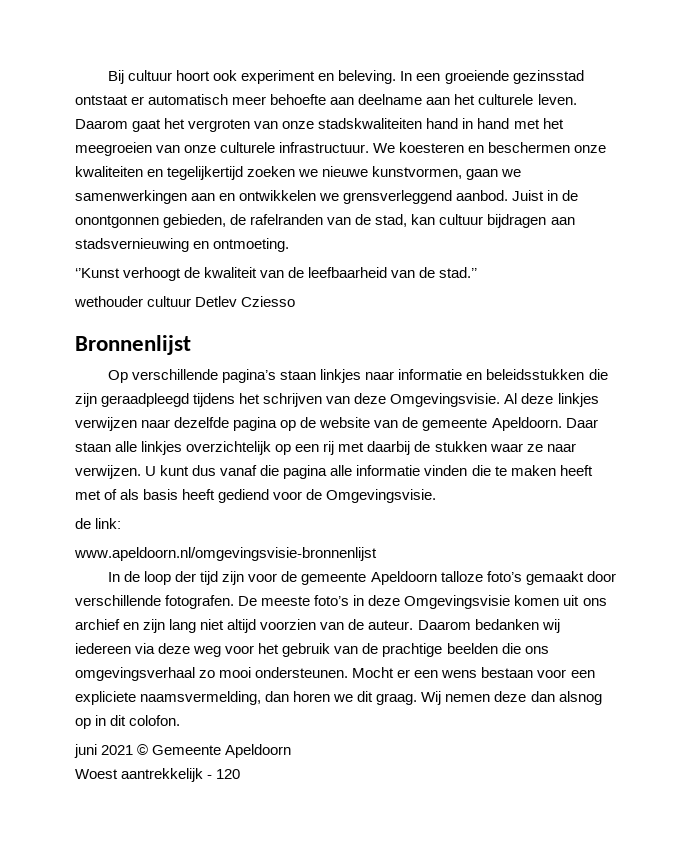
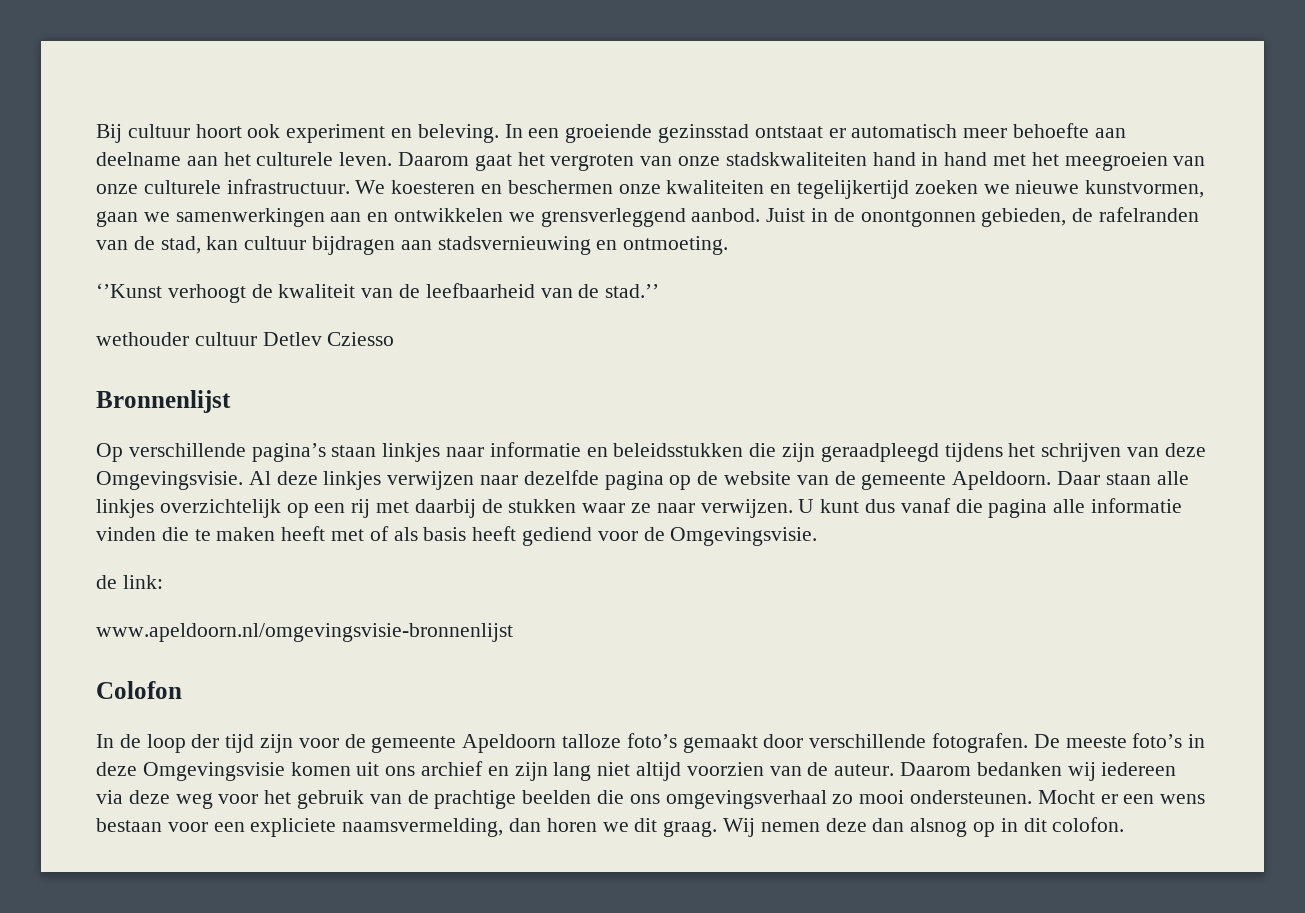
+ Colofon
- juni 2021 © Gemeente Apeldoorn
- Woest aantrekkelijk - 120

